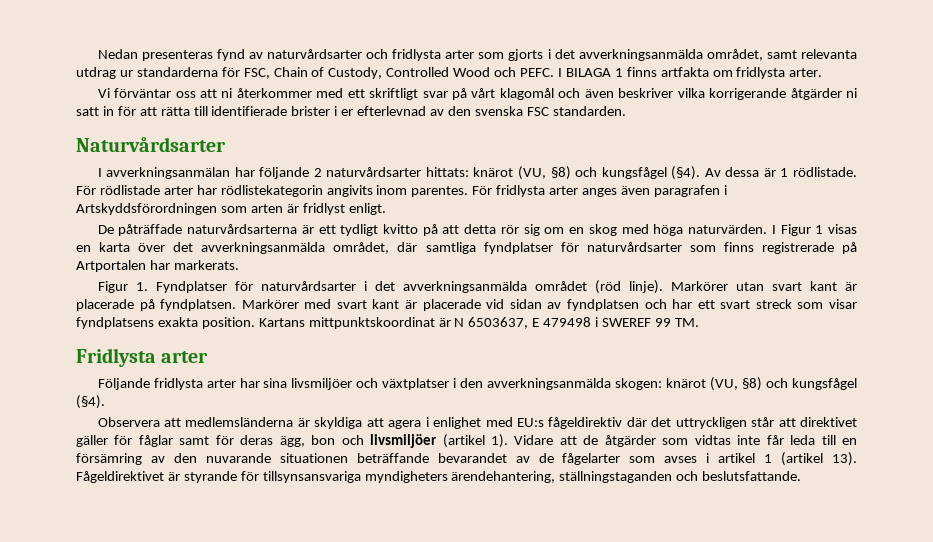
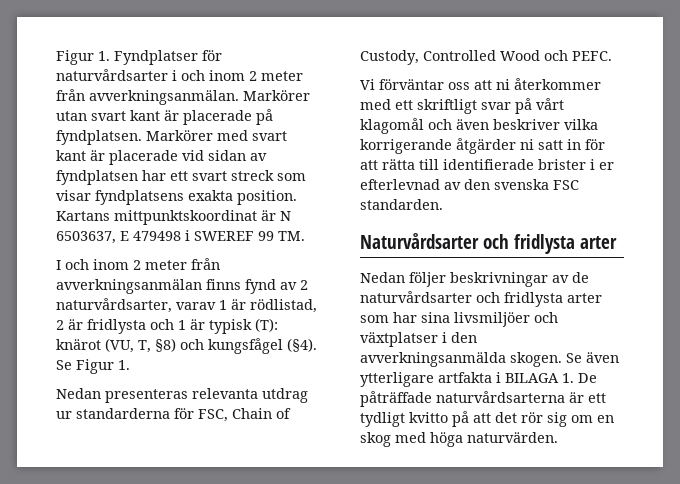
- Nedan presenteras fynd av naturvårdsarter och fridlysta arter som gjorts i det avverkningsanmälda området, samt relevanta utdrag ur standarderna för FSC, Chain of Custody, Controlled Wood och PEFC. I BILAGA 1 finns artfakta om fridlysta arter.
+ Figur 1. Fyndplatser för naturvårdsarter i och inom 2 meter från avverkningsanmälan. Markörer utan svart kant är placerade på fyndplatsen. Markörer med svart kant är placerade vid sidan av fyndplatsen har ett svart streck som visar fyndplatsens exakta position. Kartans mittpunktskoordinat är N 6503637, E 479498 i SWEREF 99 TM.
+ I och inom 2 meter från avverkningsanmälan finns fynd av 2 naturvårdsarter, varav 1 är rödlistad, 2 är fridlysta och 1 är typisk (T): knärot (VU, T, §8) och kungsfågel (§4). Se Figur 1.
+ Nedan presenteras relevanta utdrag ur standarderna för FSC, Chain of Custody, Controlled Wood och PEFC.
- Naturvårdsarter
- I avverkningsanmälan har följande 2 naturvårdsarter hittats: knärot (VU, §8) och kungsfågel (§4). Av dessa är 1 rödlistade. För rödlistade arter har rödlistekategorin angivits inom parentes. För fridlysta arter anges även paragrafen i Artskyddsförordningen som arten är fridlyst enligt.
- De påträffade naturvårdsarterna är ett tydligt kvitto på att detta rör sig om en skog med höga naturvärden. I Figur 1 visas en karta över det avverkningsanmälda området, där samtliga fyndplatser för naturvårdsarter som finns registrerade på Artportalen har markerats.
- Figur 1. Fyndplatser för naturvårdsarter i det avverkningsanmälda området (röd linje). Markörer utan svart kant är placerade på fyndplatsen. Markörer med svart kant är placerade vid sidan av fyndplatsen och har ett svart streck som visar fyndplatsens exakta position. Kartans mittpunktskoordinat är N 6503637, E 479498 i SWEREF 99 TM.
- Fridlysta arter
- Följande fridlysta arter har sina livsmiljöer och växtplatser i den avverkningsanmälda skogen: knärot (VU, §8) och kungsfågel (§4).
- Observera att medlemsländerna är skyldiga att agera i enlighet med EU:s fågeldirektiv där det uttryckligen står att direktivet gäller för fåglar samt för deras ägg, bon och livsmiljöer (artikel 1). Vidare att de åtgärder som vidtas inte får leda till en försämring av den nuvarande situationen beträffande bevarandet av de fågelarter som avses i artikel 1 (artikel 13). Fågeldirektivet är styrande för tillsynsansvariga myndigheters ärendehantering, ställningstaganden och beslutsfattande.
+ Naturvårdsarter och fridlysta arter
+ Nedan följer beskrivningar av de naturvårdsarter och fridlysta arter som har sina livsmiljöer och växtplatser i den avverkningsanmälda skogen. Se även ytterligare artfakta i BILAGA 1. De påträffade naturvårdsarterna är ett tydligt kvitto på att det rör sig om en skog med höga naturvärden.

